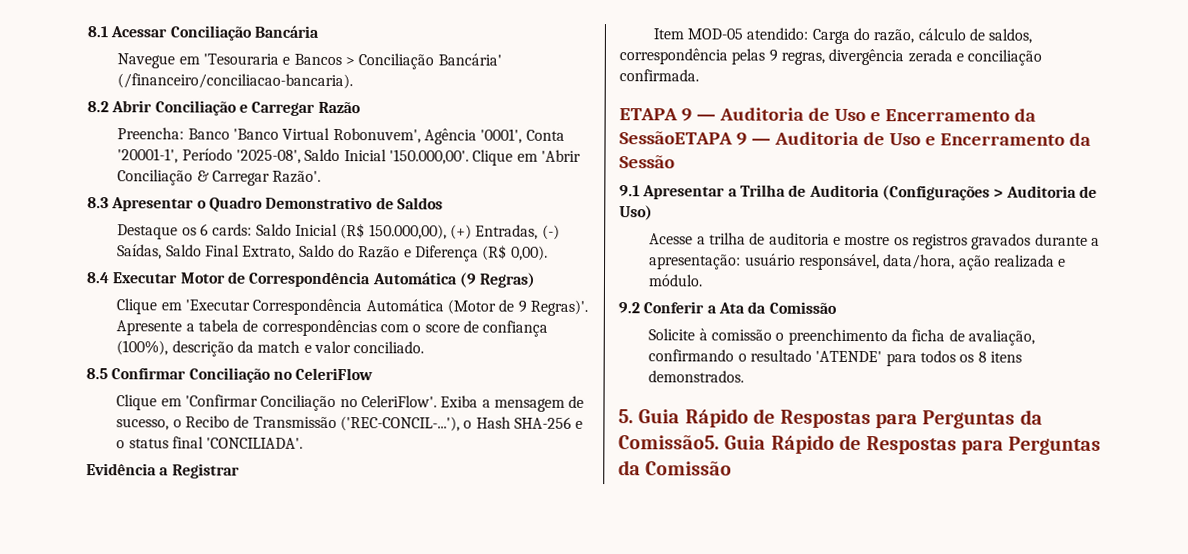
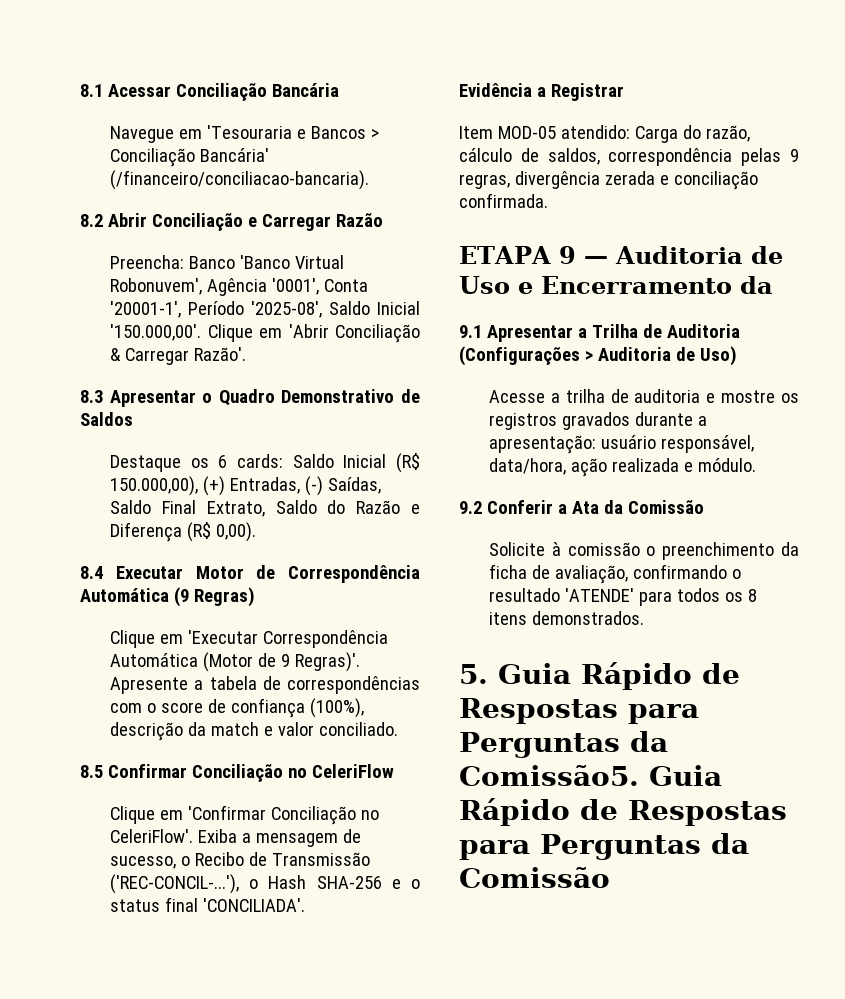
- ETAPA 9 — Auditoria de Uso e Encerramento da SessãoETAPA 9 — Auditoria de Uso e Encerramento da Sessão
+ ETAPA 9 — Auditoria de Uso e Encerramento da

